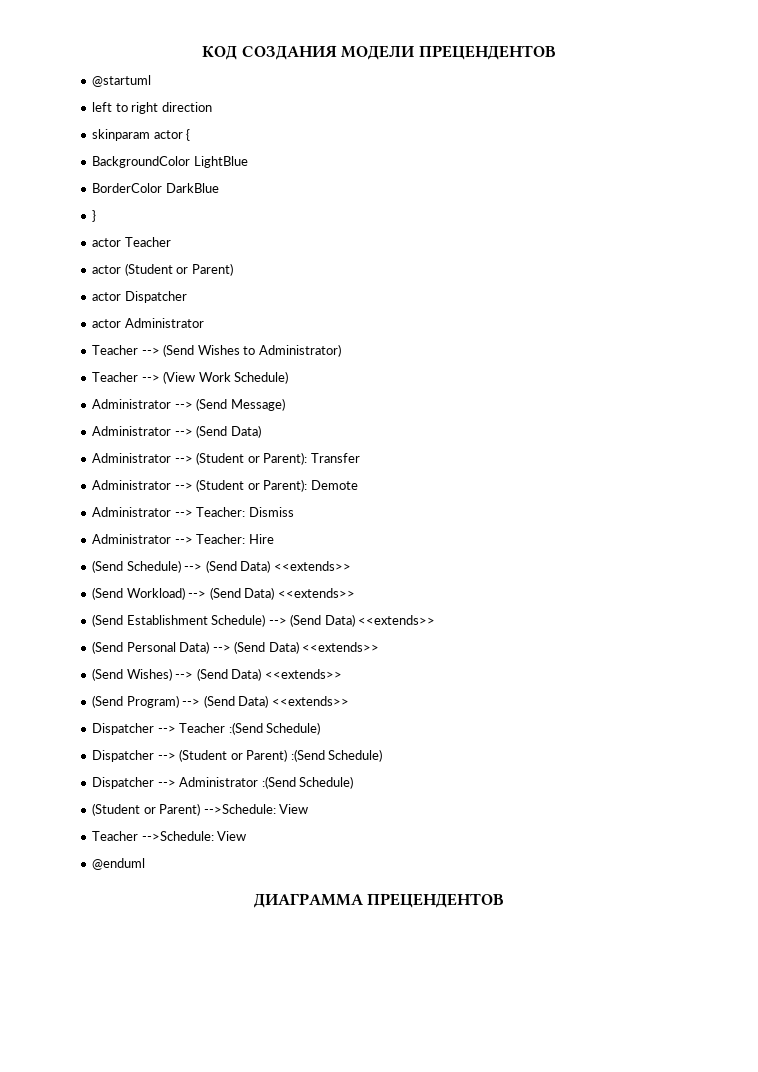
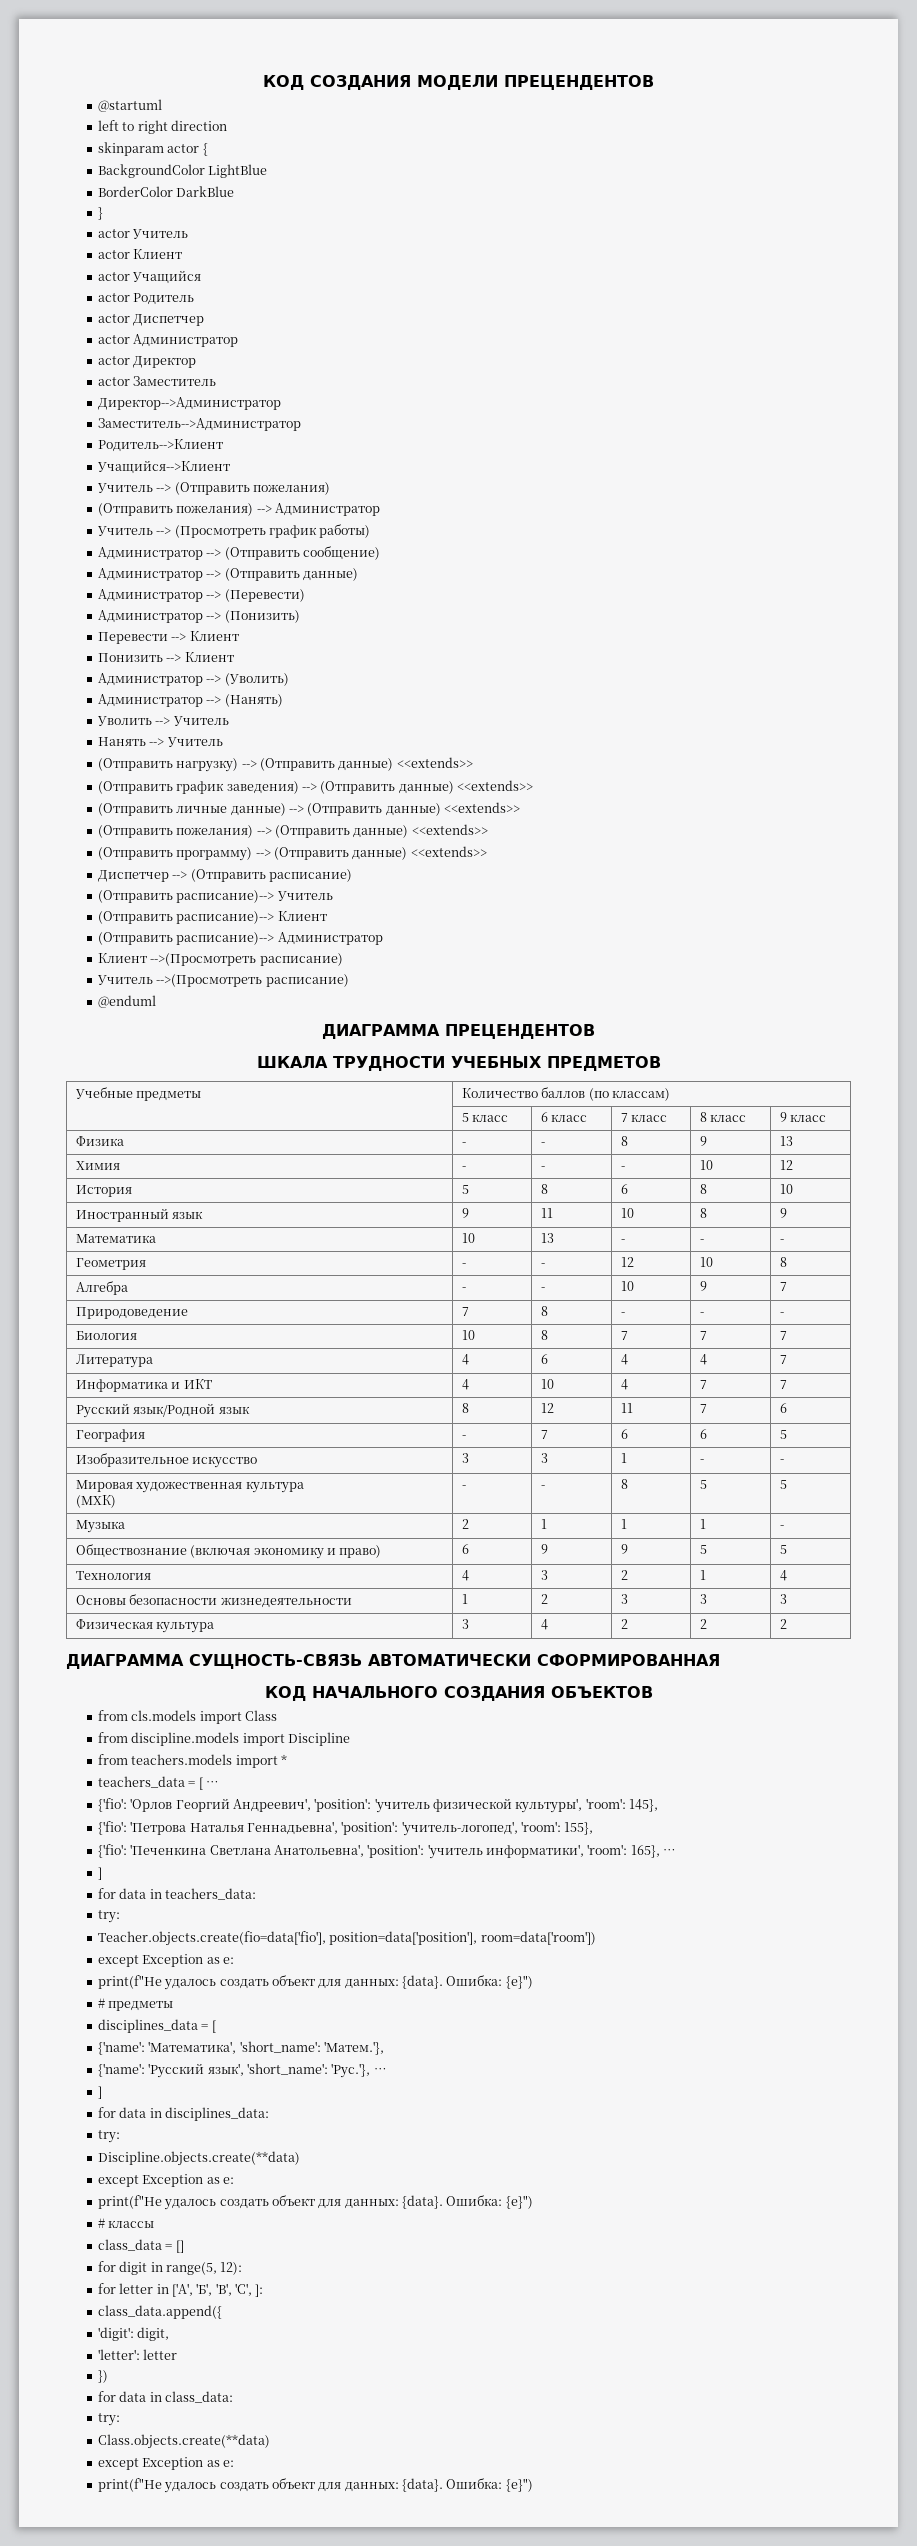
- actor Teacher
- actor (Student or Parent)
- actor Dispatcher
- actor Administrator
- Teacher --> (Send Wishes to Administrator)
- Teacher --> (View Work Schedule)
- Administrator --> (Send Message)
- Administrator --> (Send Data)
- Administrator --> (Student or Parent): Transfer
- Administrator --> (Student or Parent): Demote
- Administrator --> Teacher: Dismiss
- Administrator --> Teacher: Hire
- (Send Schedule) --> (Send Data) <<extends>>
- (Send Workload) --> (Send Data) <<extends>>
- (Send Establishment Schedule) --> (Send Data) <<extends>>
- (Send Personal Data) --> (Send Data) <<extends>>
- (Send Wishes) --> (Send Data) <<extends>>
- (Send Program) --> (Send Data) <<extends>>
- Dispatcher --> Teacher :(Send Schedule)
- Dispatcher --> (Student or Parent) :(Send Schedule)
- Dispatcher --> Administrator :(Send Schedule)
- (Student or Parent) -->Schedule: View
- Teacher -->Schedule: View
+ actor Учитель
+ actor Клиент
+ actor Учащийся
+ actor Родитель
+ actor Диспетчер
+ actor Администратор
+ actor Директор
+ actor Заместитель
+ Директор-->Администратор
+ Заместитель-->Администратор
+ Родитель-->Клиент
+ Учащийся-->Клиент
+ Учитель --> (Отправить пожелания)
+ (Отправить пожелания) --> Администратор
+ Учитель --> (Просмотреть график работы)
+ Администратор --> (Отправить сообщение)
+ Администратор --> (Отправить данные)
+ Администратор --> (Перевести)
+ Администратор --> (Понизить)
+ Перевести --> Клиент
+ Понизить --> Клиент
+ Администратор --> (Уволить)
+ Администратор --> (Нанять)
+ Уволить --> Учитель
+ Нанять --> Учитель
+ (Отправить нагрузку) --> (Отправить данные) <<extends>>
+ (Отправить график заведения) --> (Отправить данные) <<extends>>
+ (Отправить личные данные) --> (Отправить данные) <<extends>>
+ (Отправить пожелания) --> (Отправить данные) <<extends>>
+ (Отправить программу) --> (Отправить данные) <<extends>>
+ Диспетчер --> (Отправить расписание)
+ (Отправить расписание)--> Учитель
+ (Отправить расписание)--> Клиент
+ (Отправить расписание)--> Администратор
+ Клиент -->(Просмотреть расписание)
+ Учитель -->(Просмотреть расписание)
  @enduml
  ДИАГРАММА ПРЕЦЕНДЕНТОВ
+ ШКАЛА ТРУДНОСТИ УЧЕБНЫХ ПРЕДМЕТОВ
+ Учебные предметы | Количество баллов (по классам)
+ | 5 класс | 6 класс | 7 класс | 8 класс | 9 класс
+ Физика | - | - | 8 | 9 | 13
+ Химия | - | - | - | 10 | 12
+ История | 5 | 8 | 6 | 8 | 10
+ Иностранный язык | 9 | 11 | 10 | 8 | 9
+ Математика | 10 | 13 | - | - | -
+ Геометрия | - | - | 12 | 10 | 8
+ Алгебра | - | - | 10 | 9 | 7
+ Природоведение | 7 | 8 | - | - | -
+ Биология | 10 | 8 | 7 | 7 | 7
+ Литература | 4 | 6 | 4 | 4 | 7
+ Информатика и ИКТ | 4 | 10 | 4 | 7 | 7
+ Русский язык/Родной язык | 8 | 12 | 11 | 7 | 6
+ География | - | 7 | 6 | 6 | 5
+ Изобразительное искусство | 3 | 3 | 1 | - | -
+ Мировая художественная культура
+ (МХК) | - | - | 8 | 5 | 5
+ Музыка | 2 | 1 | 1 | 1 | -
+ Обществознание (включая экономику и право) | 6 | 9 | 9 | 5 | 5
+ Технология | 4 | 3 | 2 | 1 | 4
+ Основы безопасности жизнедеятельности | 1 | 2 | 3 | 3 | 3
+ Физическая культура | 3 | 4 | 2 | 2 | 2
+ ДИАГРАММА СУЩНОСТЬ-СВЯЗЬ АВТОМАТИЧЕСКИ СФОРМИРОВАННАЯ
+ КОД НАЧАЛЬНОГО СОЗДАНИЯ ОБЪЕКТОВ
+ from cls.models import Class
+ from discipline.models import Discipline
+ from teachers.models import *
+ teachers_data = [ …
+ {'fio': 'Орлов Георгий Андреевич', 'position': 'учитель физической культуры', 'room': 145},
+ {'fio': 'Петрова Наталья Геннадьевна', 'position': 'учитель-логопед', 'room': 155},
+ {'fio': 'Печенкина Светлана Анатольевна', 'position': 'учитель информатики', 'room': 165}, …
+ ]
+ for data in teachers_data:
+ try:
+ Teacher.objects.create(fio=data['fio'], position=data['position'], room=data['room'])
+ except Exception as e:
+ print(f"Не удалось создать объект для данных: {data}. Ошибка: {e}")
+ # предметы
+ disciplines_data = [
+ {'name': 'Математика', 'short_name': 'Матем.'},
+ {'name': 'Русский язык', 'short_name': 'Рус.'}, …
+ ]
+ for data in disciplines_data:
+ try:
+ Discipline.objects.create(**data)
+ except Exception as e:
+ print(f"Не удалось создать объект для данных: {data}. Ошибка: {e}")
+ # классы
+ class_data = []
+ for digit in range(5, 12):
+ for letter in ['А', 'Б', 'В', 'С', ]:
+ class_data.append({
+ 'digit': digit,
+ 'letter': letter
+ })
+ for data in class_data:
+ try:
+ Class.objects.create(**data)
+ except Exception as e:
+ print(f"Не удалось создать объект для данных: {data}. Ошибка: {e}")

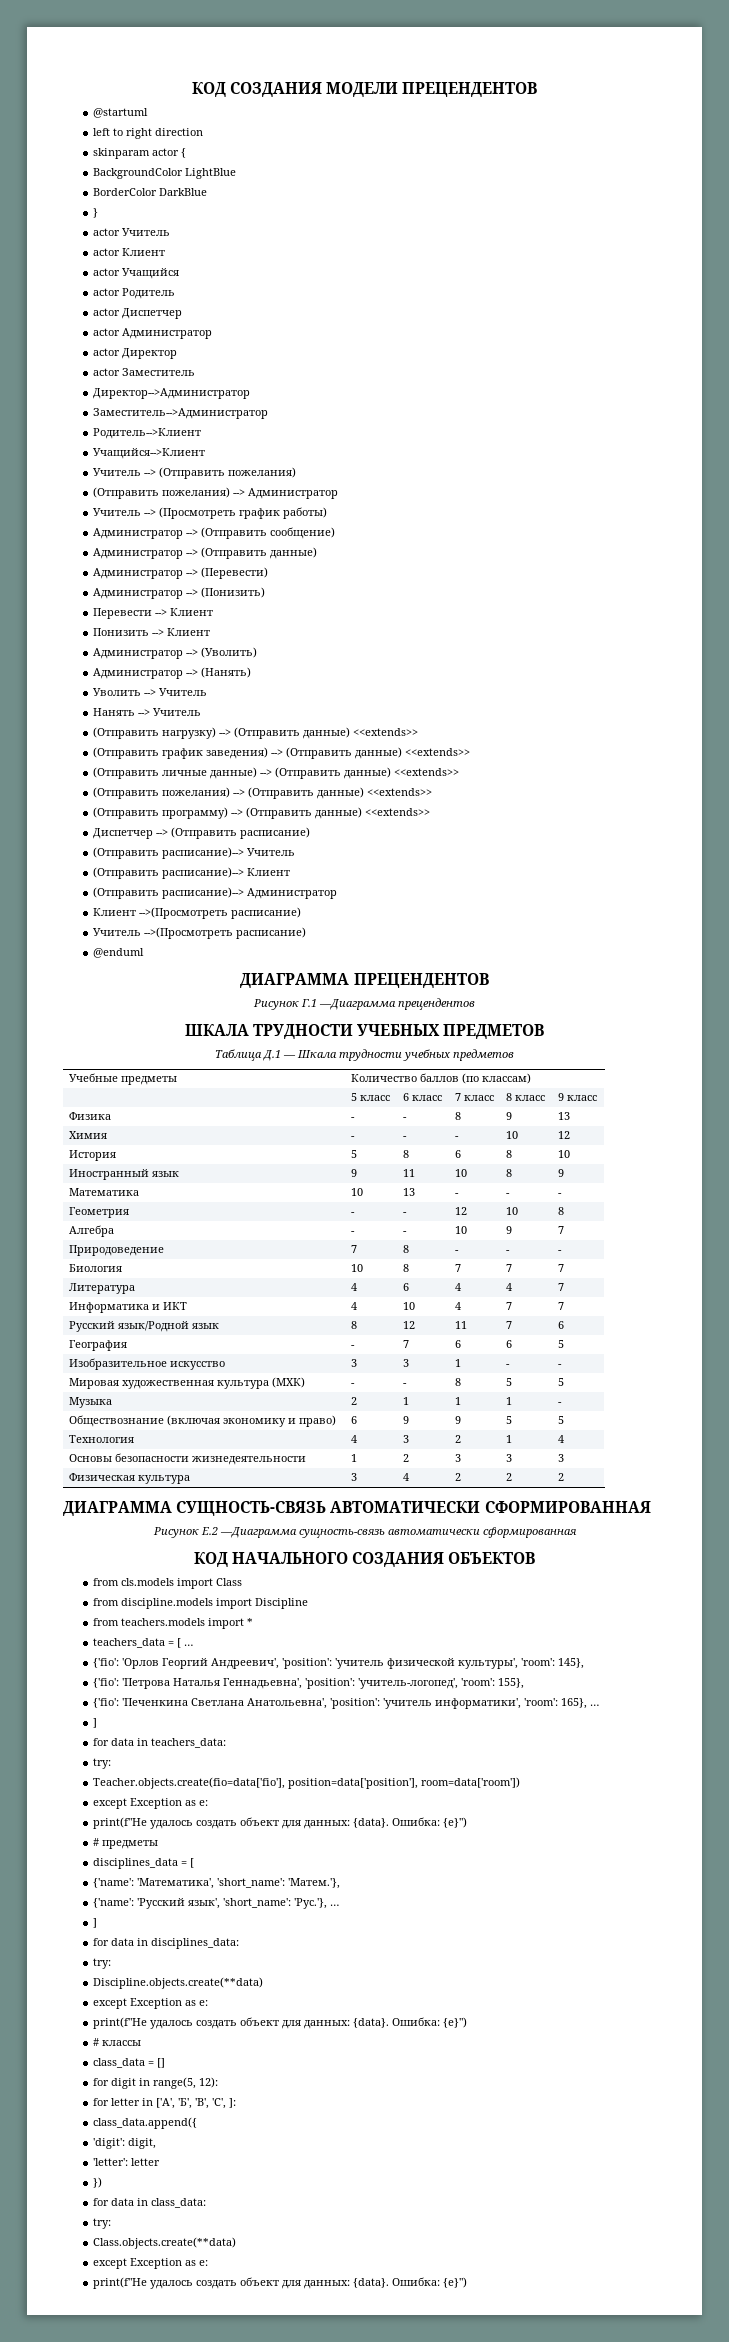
+ Рисунок Г.1 —Диаграмма прецендентов
+ Таблица Д.1 — Шкала трудности учебных предметов
- Мировая художественная культура
- (МХК) | - | - | 8 | 5 | 5
+ Мировая художественная культура (МХК) | - | - | 8 | 5 | 5
+ Рисунок Е.2 —Диаграмма сущность-связь автоматически сформированная

